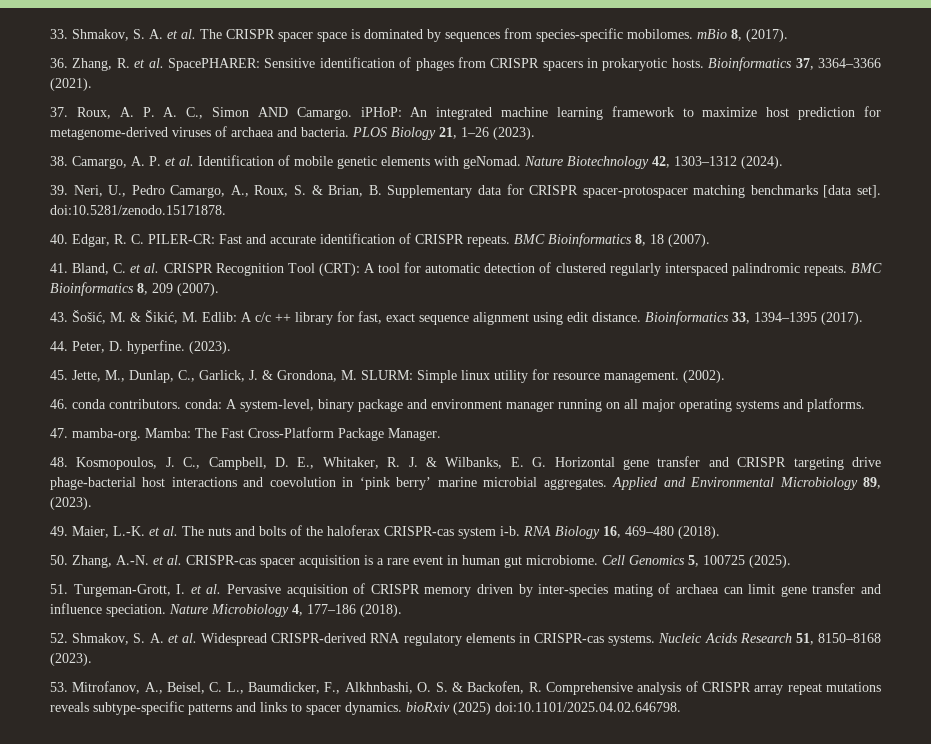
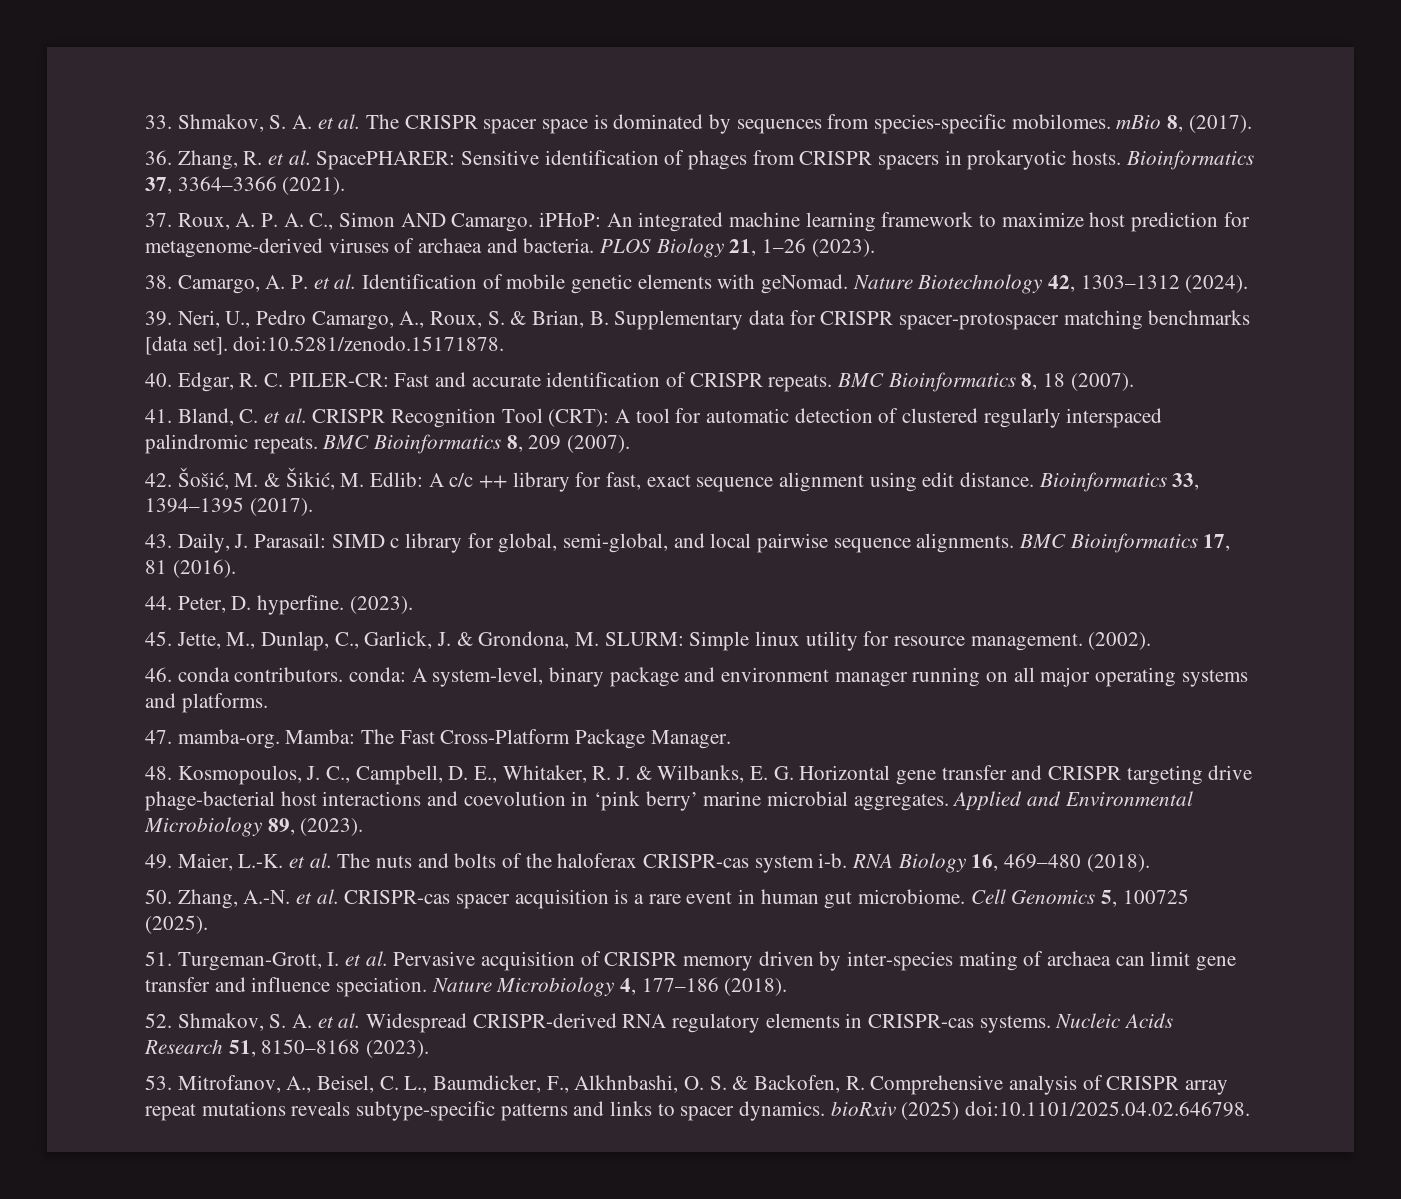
- 43. Šošić, M. & Šikić, M. Edlib: A c/c ++ library for fast, exact sequence alignment using edit distance.
+ 42. Šošić, M. & Šikić, M. Edlib: A c/c ++ library for fast, exact sequence alignment using edit distance.
+ 43. Daily, J. Parasail: SIMD c library for global, semi-global, and local pairwise sequence alignments. BMC Bioinformatics 17, 81 (2016).

